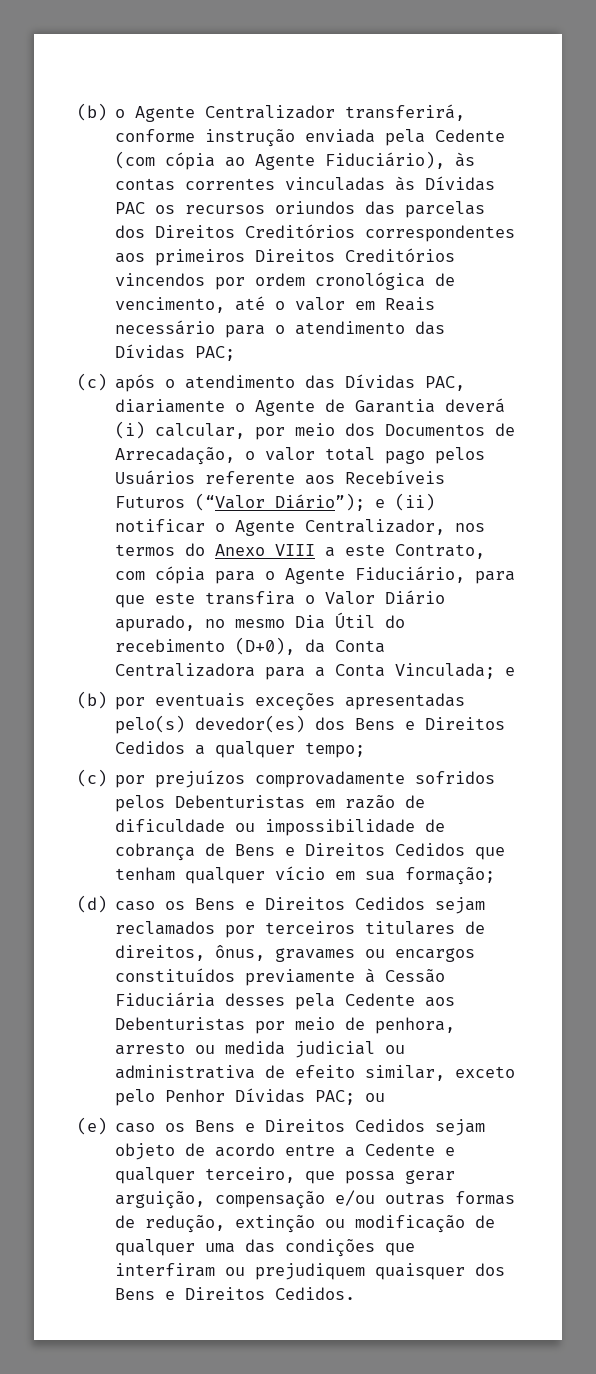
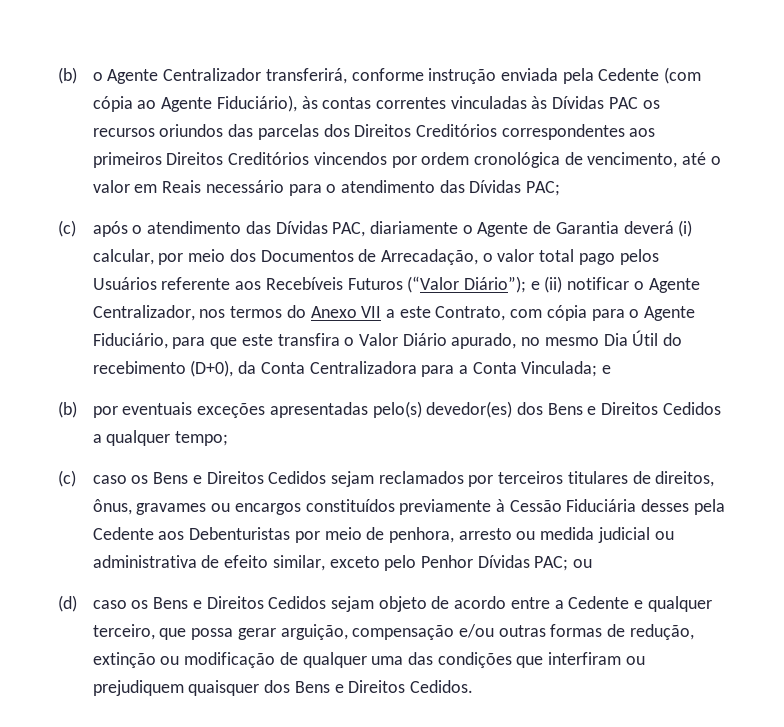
- e (ii) notificar o Agente Centralizador, nos termos do Anexo VIII a este Contrato, com cópia para o Agente Fiduciário, para que este transfira o Valor Diário apurado, no mesmo Dia Útil do recebimento (D+0), da Conta Centralizadora para a Conta Vinculada;
+ e (ii) notificar o Agente Centralizador, nos termos do Anexo VII a este Contrato, com cópia para o Agente Fiduciário, para que este transfira o Valor Diário apurado, no mesmo Dia Útil do recebimento (D+0), da Conta Centralizadora para a Conta Vinculada;
- (c) por prejuízos comprovadamente sofridos pelos Debenturistas em razão de dificuldade ou impossibilidade de cobrança de Bens e Direitos Cedidos que tenham qualquer vício em sua formação;
- (d) caso os Bens e Direitos Cedidos sejam reclamados por terceiros titulares de direitos, ônus, gravames ou encargos constituídos previamente à Cessão Fiduciária desses pela Cedente aos Debenturistas por meio de penhora, arresto ou medida judicial ou administrativa de efeito similar, exceto pelo Penhor Dívidas PAC; ou
+ (c) caso os Bens e Direitos Cedidos sejam reclamados por terceiros titulares de direitos, ônus, gravames ou encargos constituídos previamente à Cessão Fiduciária desses pela Cedente aos Debenturistas por meio de penhora, arresto ou medida judicial ou administrativa de efeito similar, exceto pelo Penhor Dívidas PAC; ou
- (e) caso os Bens e Direitos Cedidos sejam objeto de acordo entre a Cedente e qualquer terceiro, que possa gerar arguição, compensação e/ou outras formas de redução, extinção ou modificação de qualquer uma das condições que interfiram ou prejudiquem quaisquer dos Bens e Direitos Cedidos.
+ (d) caso os Bens e Direitos Cedidos sejam objeto de acordo entre a Cedente e qualquer terceiro, que possa gerar arguição, compensação e/ou outras formas de redução, extinção ou modificação de qualquer uma das condições que interfiram ou prejudiquem quaisquer dos Bens e Direitos Cedidos.

